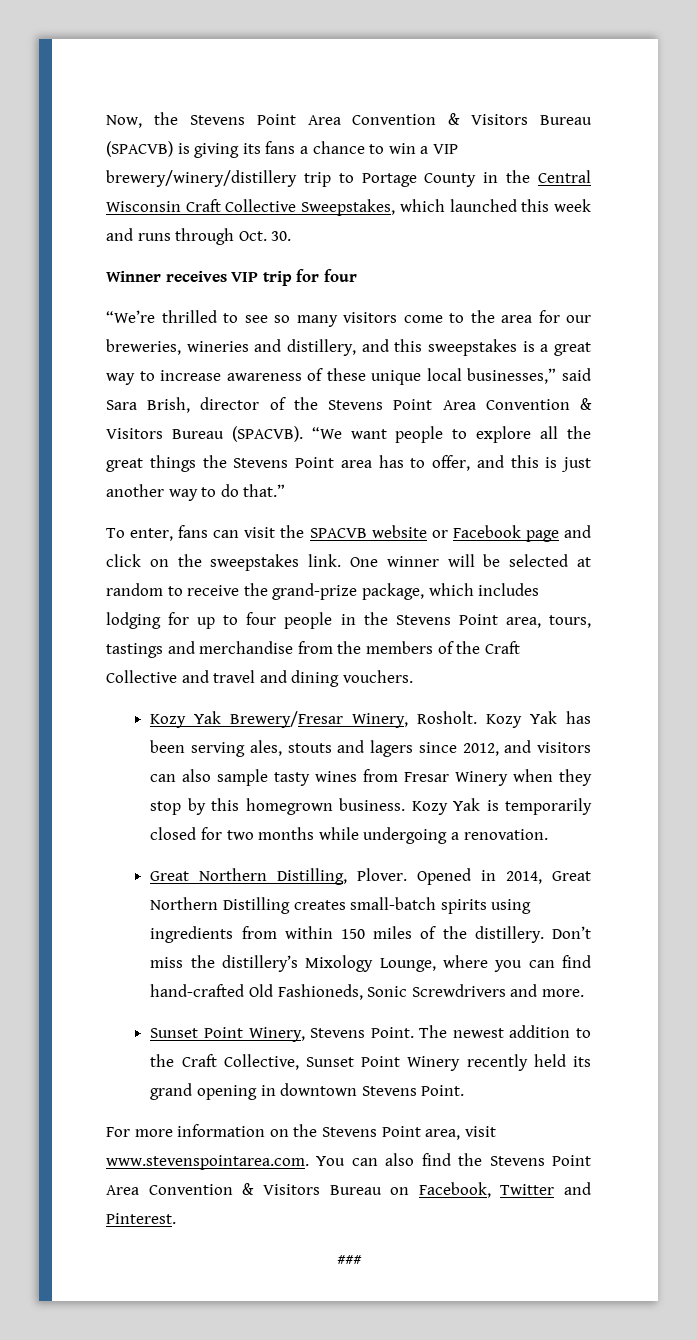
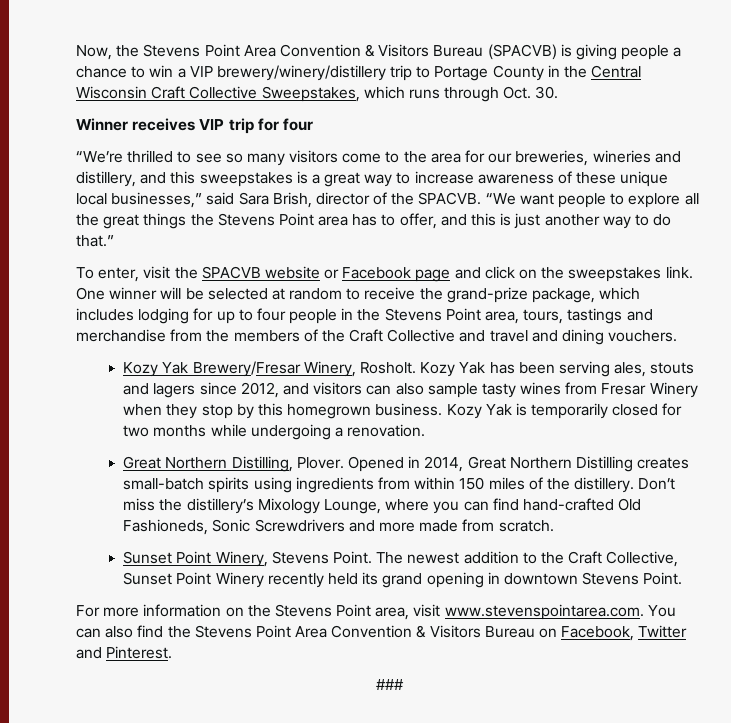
- Now, the Stevens Point Area Convention & Visitors Bureau (SPACVB) is giving its fans a chance to win a VIP brewery/winery/distillery trip to Portage County in the Central Wisconsin Craft Collective Sweepstakes, which launched this week and runs through Oct. 30.
+ Now, the Stevens Point Area Convention & Visitors Bureau (SPACVB) is giving people a chance to win a VIP brewery/winery/distillery trip to Portage County in the Central Wisconsin Craft Collective Sweepstakes, which runs through Oct. 30.
- “We’re thrilled to see so many visitors come to the area for our breweries, wineries and distillery, and this sweepstakes is a great way to increase awareness of these unique local businesses,” said Sara Brish, director of the Stevens Point Area Convention & Visitors Bureau (SPACVB).
+ “We’re thrilled to see so many visitors come to the area for our breweries, wineries and distillery, and this sweepstakes is a great way to increase awareness of these unique local businesses,” said Sara Brish, director of the SPACVB.
- To enter, fans can visit the SPACVB website or Facebook page and click on the sweepstakes link.
+ To enter, visit the SPACVB website or Facebook page and click on the sweepstakes link.
- Don’t miss the distillery’s Mixology Lounge, where you can find hand-crafted Old Fashioneds, Sonic Screwdrivers and more.
+ Don’t miss the distillery’s Mixology Lounge, where you can find hand-crafted Old Fashioneds, Sonic Screwdrivers and more made from scratch.

